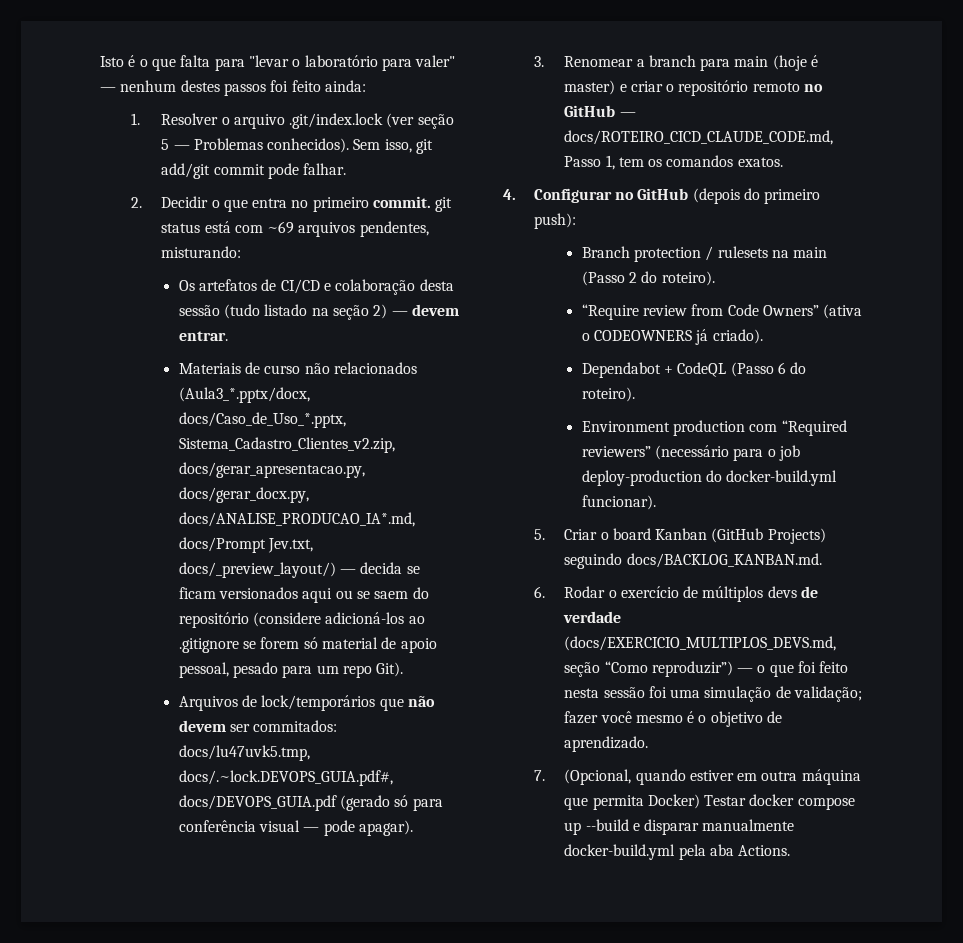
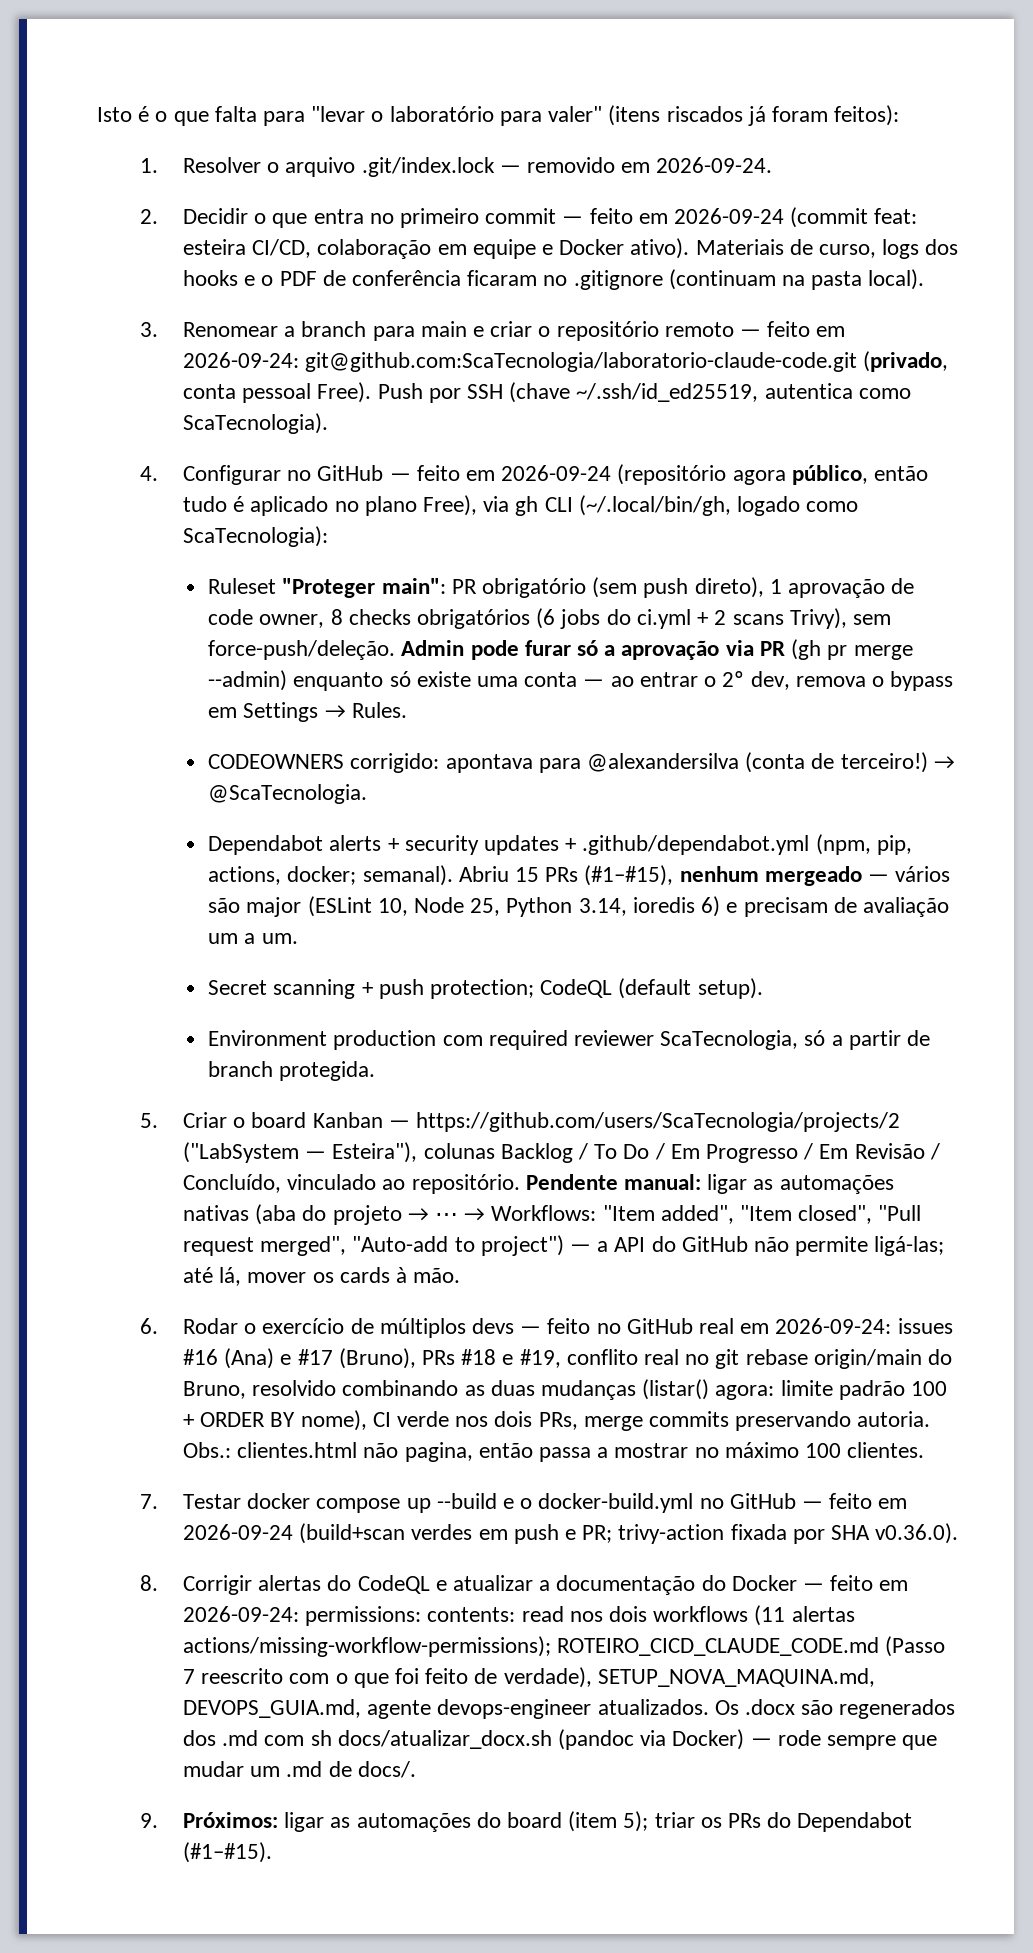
- Isto é o que falta para "levar o laboratório para valer" — nenhum destes passos foi feito ainda:
+ Isto é o que falta para "levar o laboratório para valer" (itens riscados já foram feitos):
- 1. Resolver o arquivo .git/index.lock (ver seção 5 — Problemas conhecidos). Sem isso, git add/git commit pode falhar.
+ 1. Resolver o arquivo .git/index.lock — removido em 2026-09-24.
- 2. Decidir o que entra no primeiro commit. git status está com ~69 arquivos pendentes, misturando:
- Os artefatos de CI/CD e colaboração desta sessão (tudo listado na seção 2) — devem entrar.
- Materiais de curso não relacionados (Aula3_*.pptx/docx, docs/Caso_de_Uso_*.pptx, Sistema_Cadastro_Clientes_v2.zip, docs/gerar_apresentacao.py, docs/gerar_docx.py, docs/ANALISE_PRODUCAO_IA*.md, docs/Prompt Jev.txt, docs/_preview_layout/) — decida se ficam versionados aqui ou se saem do repositório (considere adicioná-los ao .gitignore se forem só material de apoio pessoal, pesado para um repo Git).
- Arquivos de lock/temporários que não devem ser commitados: docs/lu47uvk5.tmp, docs/.~lock.DEVOPS_GUIA.pdf#, docs/DEVOPS_GUIA.pdf (gerado só para conferência visual — pode apagar).
+ 2. Decidir o que entra no primeiro commit — feito em 2026-09-24 (commit feat: esteira CI/CD, colaboração em equipe e Docker ativo). Materiais de curso, logs dos hooks e o PDF de conferência ficaram no .gitignore (continuam na pasta local).
- 3. Renomear a branch para main (hoje é master) e criar o repositório remoto no GitHub — docs/ROTEIRO_CICD_CLAUDE_CODE.md, Passo 1, tem os comandos exatos.
- 4. Configurar no GitHub (depois do primeiro push):
- Branch protection / rulesets na main (Passo 2 do roteiro).
- “Require review from Code Owners” (ativa o CODEOWNERS já criado).
- Dependabot + CodeQL (Passo 6 do roteiro).
- Environment production com “Required reviewers” (necessário para o job deploy-production do docker-build.yml funcionar).
+ 3. Renomear a branch para main e criar o repositório remoto — feito em 2026-09-24: git@github.com:ScaTecnologia/laboratorio-claude-code.git (privado, conta pessoal Free). Push por SSH (chave ~/.ssh/id_ed25519, autentica como ScaTecnologia).
+ 4. Configurar no GitHub — feito em 2026-09-24 (repositório agora público, então tudo é aplicado no plano Free), via gh CLI (~/.local/bin/gh, logado como ScaTecnologia):
+ Ruleset "Proteger main": PR obrigatório (sem push direto), 1 aprovação de code owner, 8 checks obrigatórios (6 jobs do ci.yml + 2 scans Trivy), sem force-push/deleção. Admin pode furar só a aprovação via PR (gh pr merge --admin) enquanto só existe uma conta — ao entrar o 2º dev, remova o bypass em Settings → Rules.
+ CODEOWNERS corrigido: apontava para @alexandersilva (conta de terceiro!) → @ScaTecnologia.
+ Dependabot alerts + security updates + .github/dependabot.yml (npm, pip, actions, docker; semanal). Abriu 15 PRs (#1–#15), nenhum mergeado — vários são major (ESLint 10, Node 25, Python 3.14, ioredis 6) e precisam de avaliação um a um.
+ Secret scanning + push protection; CodeQL (default setup).
+ Environment production com required reviewer ScaTecnologia, só a partir de branch protegida.
- 5. Criar o board Kanban (GitHub Projects) seguindo docs/BACKLOG_KANBAN.md.
+ 5. Criar o board Kanban — https://github.com/users/ScaTecnologia/projects/2 ("LabSystem — Esteira"), colunas Backlog / To Do / Em Progresso / Em Revisão / Concluído, vinculado ao repositório. Pendente manual: ligar as automações nativas (aba do projeto → ⋯ → Workflows: "Item added", "Item closed", "Pull request merged", "Auto-add to project") — a API do GitHub não permite ligá-las; até lá, mover os cards à mão.
- 6. Rodar o exercício de múltiplos devs de verdade (docs/EXERCICIO_MULTIPLOS_DEVS.md, seção “Como reproduzir”) — o que foi feito nesta sessão foi uma simulação de validação; fazer você mesmo é o objetivo de aprendizado.
- 7. (Opcional, quando estiver em outra máquina que permita Docker) Testar docker compose up --build e disparar manualmente docker-build.yml pela aba Actions.
+ 6. Rodar o exercício de múltiplos devs — feito no GitHub real em 2026-09-24: issues #16 (Ana) e #17 (Bruno), PRs #18 e #19, conflito real no git rebase origin/main do Bruno, resolvido combinando as duas mudanças (listar() agora: limite padrão 100 + ORDER BY nome), CI verde nos dois PRs, merge commits preservando autoria. Obs.: clientes.html não pagina, então passa a mostrar no máximo 100 clientes.
+ 7. Testar docker compose up --build e o docker-build.yml no GitHub — feito em 2026-09-24 (build+scan verdes em push e PR; trivy-action fixada por SHA v0.36.0).
+ 8. Corrigir alertas do CodeQL e atualizar a documentação do Docker — feito em 2026-09-24: permissions: contents: read nos dois workflows (11 alertas actions/missing-workflow-permissions); ROTEIRO_CICD_CLAUDE_CODE.md (Passo 7 reescrito com o que foi feito de verdade), SETUP_NOVA_MAQUINA.md, DEVOPS_GUIA.md, agente devops-engineer atualizados. Os .docx são regenerados dos .md com sh docs/atualizar_docx.sh (pandoc via Docker) — rode sempre que mudar um .md de docs/.
+ 9. Próximos: ligar as automações do board (item 5); triar os PRs do Dependabot (#1–#15).

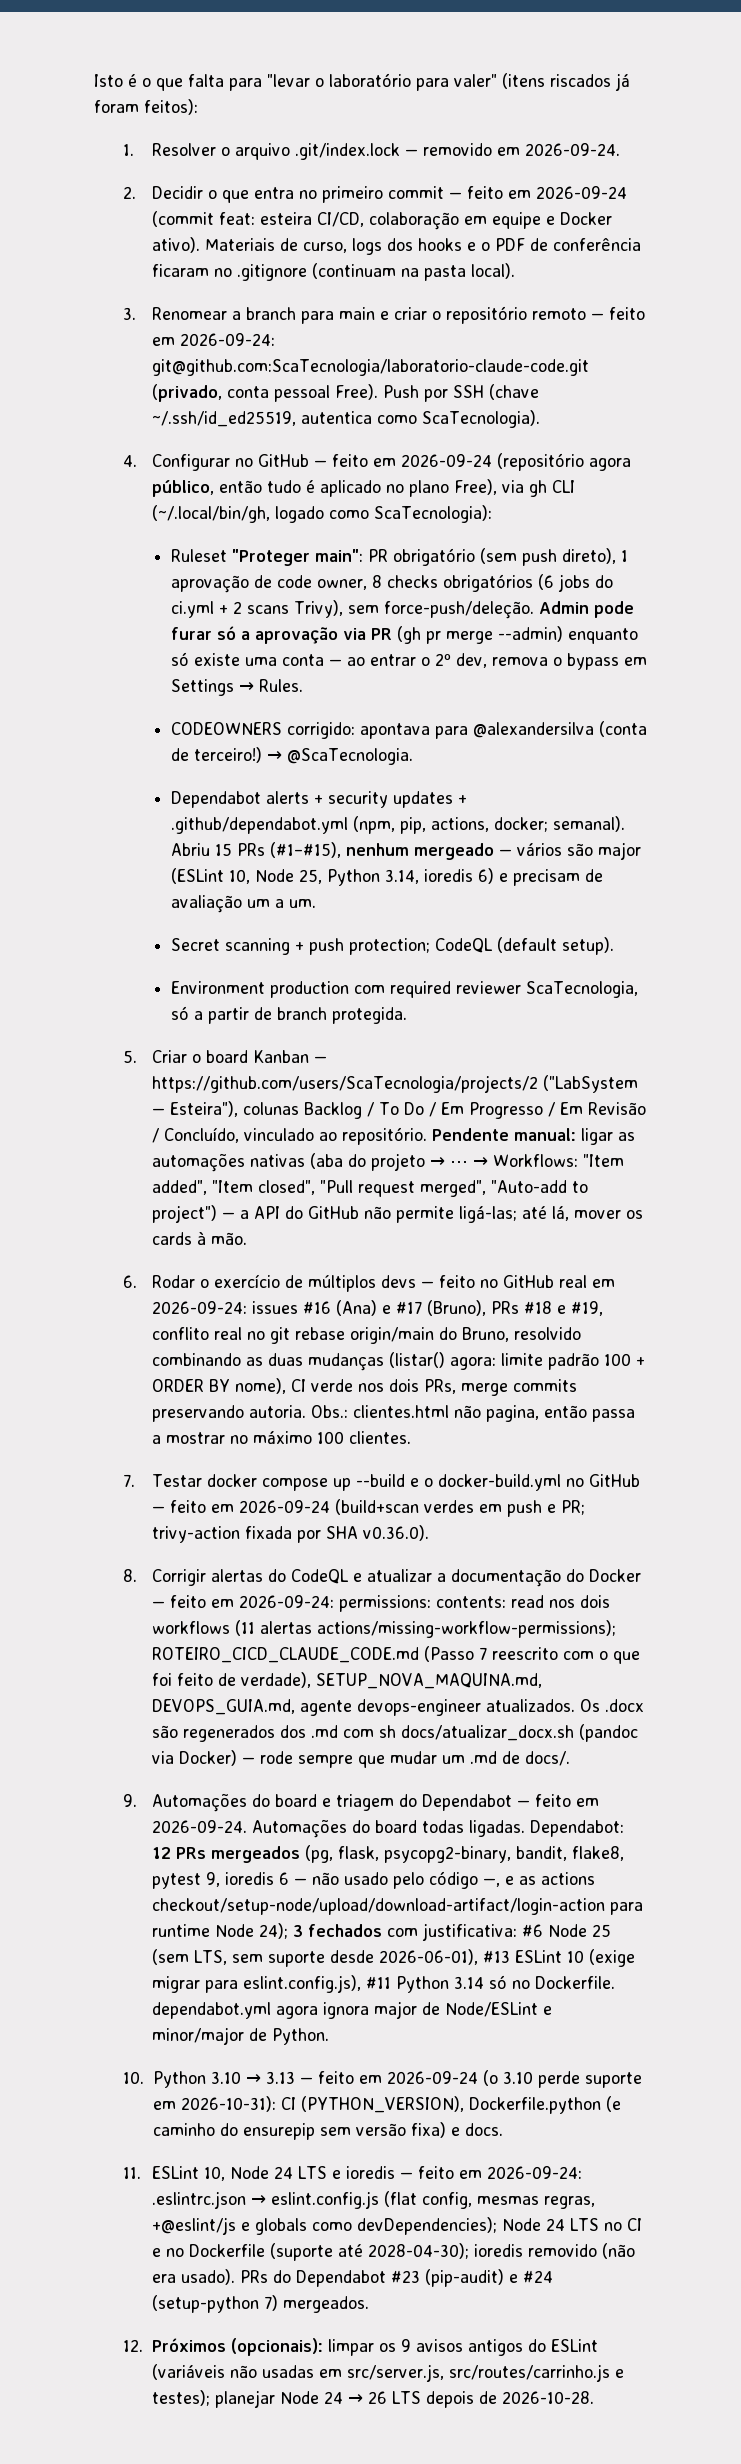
- 9. Próximos: ligar as automações do board (item 5); triar os PRs do Dependabot (#1–#15).
+ 9. Automações do board e triagem do Dependabot — feito em 2026-09-24. Automações do board todas ligadas. Dependabot: 12 PRs mergeados (pg, flask, psycopg2-binary, bandit, flake8, pytest 9, ioredis 6 — não usado pelo código —, e as actions checkout/setup-node/upload/download-artifact/login-action para runtime Node 24); 3 fechados com justificativa: #6 Node 25 (sem LTS, sem suporte desde 2026-06-01), #13 ESLint 10 (exige migrar para eslint.config.js), #11 Python 3.14 só no Dockerfile. dependabot.yml agora ignora major de Node/ESLint e minor/major de Python.
+ 10. Python 3.10 → 3.13 — feito em 2026-09-24 (o 3.10 perde suporte em 2026-10-31): CI (PYTHON_VERSION), Dockerfile.python (e caminho do ensurepip sem versão fixa) e docs.
+ 11. ESLint 10, Node 24 LTS e ioredis — feito em 2026-09-24: .eslintrc.json → eslint.config.js (flat config, mesmas regras, +@eslint/js e globals como devDependencies); Node 24 LTS no CI e no Dockerfile (suporte até 2028-04-30); ioredis removido (não era usado). PRs do Dependabot #23 (pip-audit) e #24 (setup-python 7) mergeados.
+ 12. Próximos (opcionais): limpar os 9 avisos antigos do ESLint (variáveis não usadas em src/server.js, src/routes/carrinho.js e testes); planejar Node 24 → 26 LTS depois de 2026-10-28.

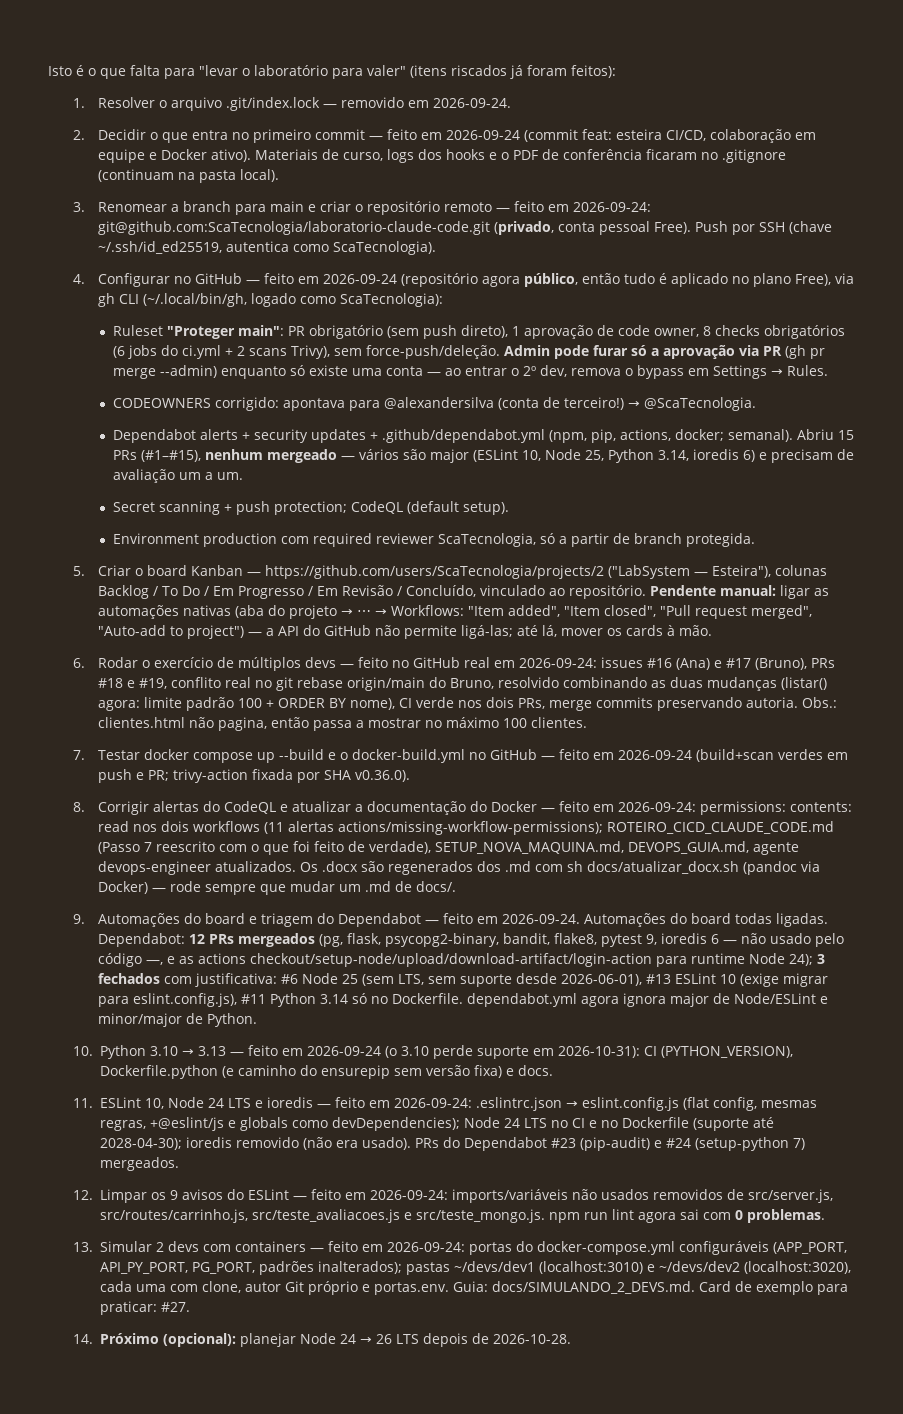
- 12. Próximos (opcionais): limpar os 9 avisos antigos do ESLint (variáveis não usadas em src/server.js, src/routes/carrinho.js e testes); planejar Node 24 → 26 LTS depois de 2026-10-28.
+ 12. Limpar os 9 avisos do ESLint — feito em 2026-09-24: imports/variáveis não usados removidos de src/server.js, src/routes/carrinho.js, src/teste_avaliacoes.js e src/teste_mongo.js. npm run lint agora sai com 0 problemas.
+ 13. Simular 2 devs com containers — feito em 2026-09-24: portas do docker-compose.yml configuráveis (APP_PORT, API_PY_PORT, PG_PORT, padrões inalterados); pastas ~/devs/dev1 (localhost:3010) e ~/devs/dev2 (localhost:3020), cada uma com clone, autor Git próprio e portas.env. Guia: docs/SIMULANDO_2_DEVS.md. Card de exemplo para praticar: #27.
+ 14. Próximo (opcional): planejar Node 24 → 26 LTS depois de 2026-10-28.

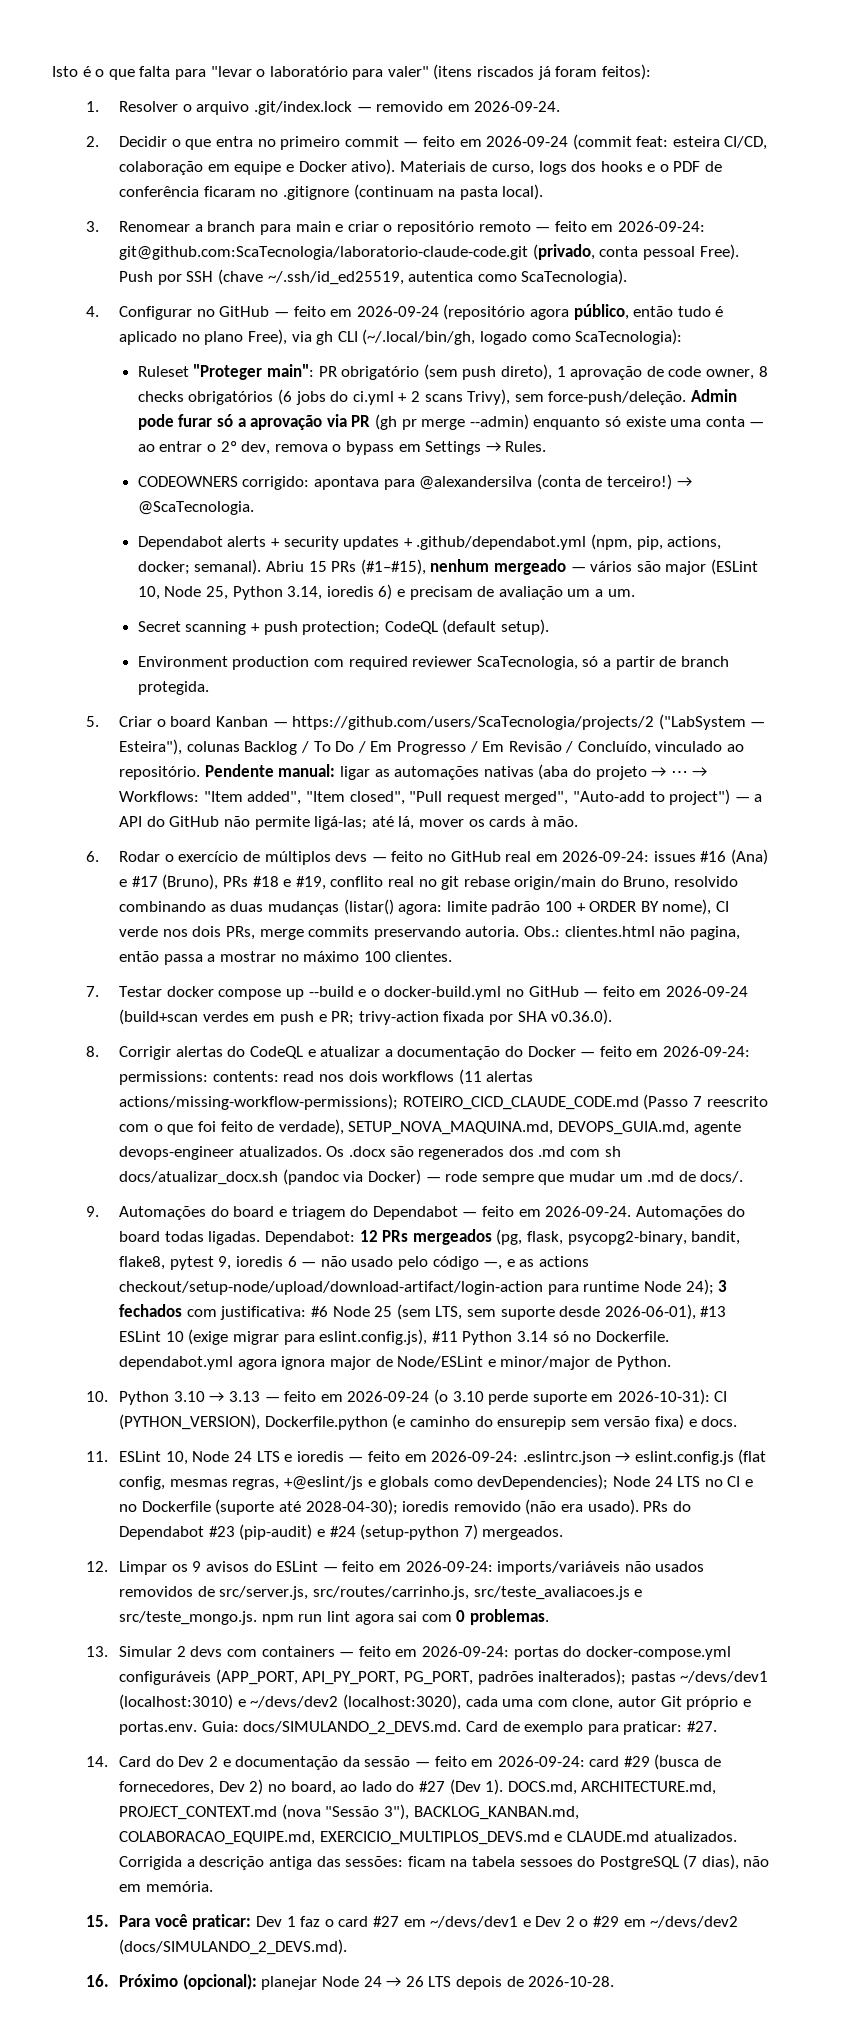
- 14. Próximo (opcional): planejar Node 24 → 26 LTS depois de 2026-10-28.
+ 14. Card do Dev 2 e documentação da sessão — feito em 2026-09-24: card #29 (busca de fornecedores, Dev 2) no board, ao lado do #27 (Dev 1). DOCS.md, ARCHITECTURE.md, PROJECT_CONTEXT.md (nova "Sessão 3"), BACKLOG_KANBAN.md, COLABORACAO_EQUIPE.md, EXERCICIO_MULTIPLOS_DEVS.md e CLAUDE.md atualizados. Corrigida a descrição antiga das sessões: ficam na tabela sessoes do PostgreSQL (7 dias), não em memória.
+ 15. Para você praticar: Dev 1 faz o card #27 em ~/devs/dev1 e Dev 2 o #29 em ~/devs/dev2 (docs/SIMULANDO_2_DEVS.md).
+ 16. Próximo (opcional): planejar Node 24 → 26 LTS depois de 2026-10-28.

